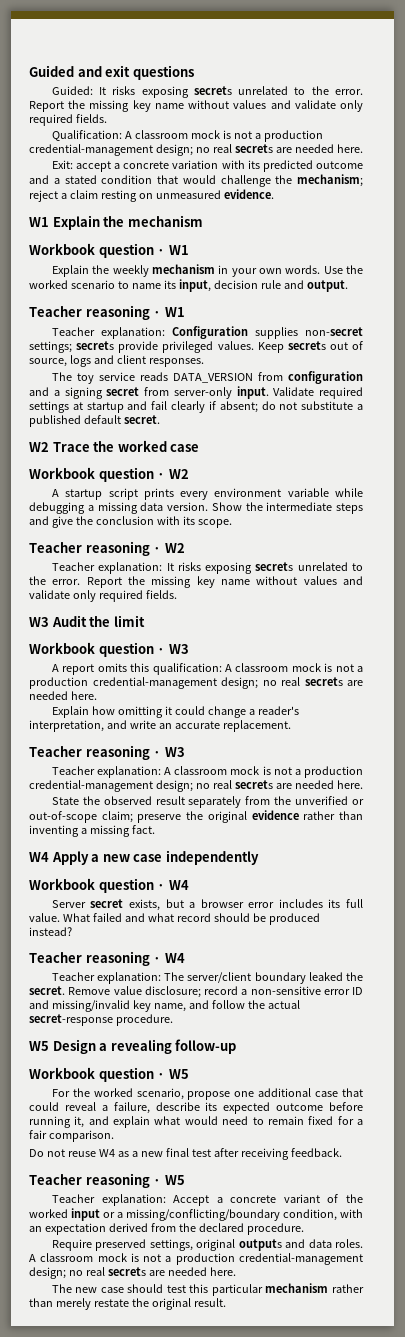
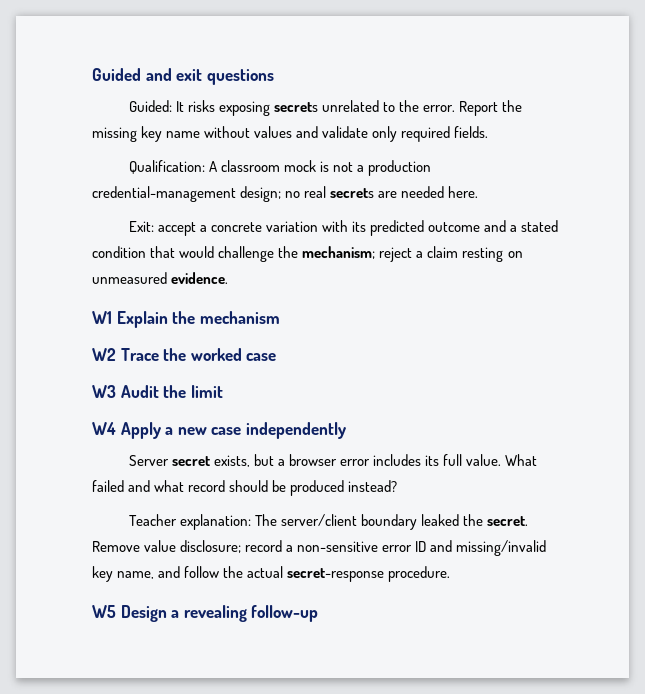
- Workbook question · W1
- Explain the weekly mechanism in your own words. Use the worked scenario to name its input, decision rule and output.
- Teacher reasoning · W1
- Teacher explanation: Configuration supplies non-secret settings; secrets provide privileged values. Keep secrets out of source, logs and client responses.
- The toy service reads DATA_VERSION from configuration and a signing secret from server-only input. Validate required settings at startup and fail clearly if absent; do not substitute a published default secret.
- Workbook question · W2
- A startup script prints every environment variable while debugging a missing data version. Show the intermediate steps and give the conclusion with its scope.
- Teacher reasoning · W2
- Teacher explanation: It risks exposing secrets unrelated to the error. Report the missing key name without values and validate only required fields.
  W3 Audit the limit
- Workbook question · W3
- A report omits this qualification: A classroom mock is not a production credential-management design; no real secrets are needed here.
- Explain how omitting it could change a reader's interpretation, and write an accurate replacement.
- Teacher reasoning · W3
- Teacher explanation: A classroom mock is not a production credential-management design; no real secrets are needed here.
- State the observed result separately from the unverified or out-of-scope claim; preserve the original evidence rather than inventing a missing fact.
- Workbook question · W4
- Teacher reasoning · W4
- Workbook question · W5
- For the worked scenario, propose one additional case that could reveal a failure, describe its expected outcome before running it, and explain what would need to remain fixed for a fair comparison.
- Do not reuse W4 as a new final test after receiving feedback.
- Teacher reasoning · W5
- Teacher explanation: Accept a concrete variant of the worked input or a missing/conflicting/boundary condition, with an expectation derived from the declared procedure.
- Require preserved settings, original outputs and data roles. A classroom mock is not a production credential-management design; no real secrets are needed here.
- The new case should test this particular mechanism rather than merely restate the original result.

